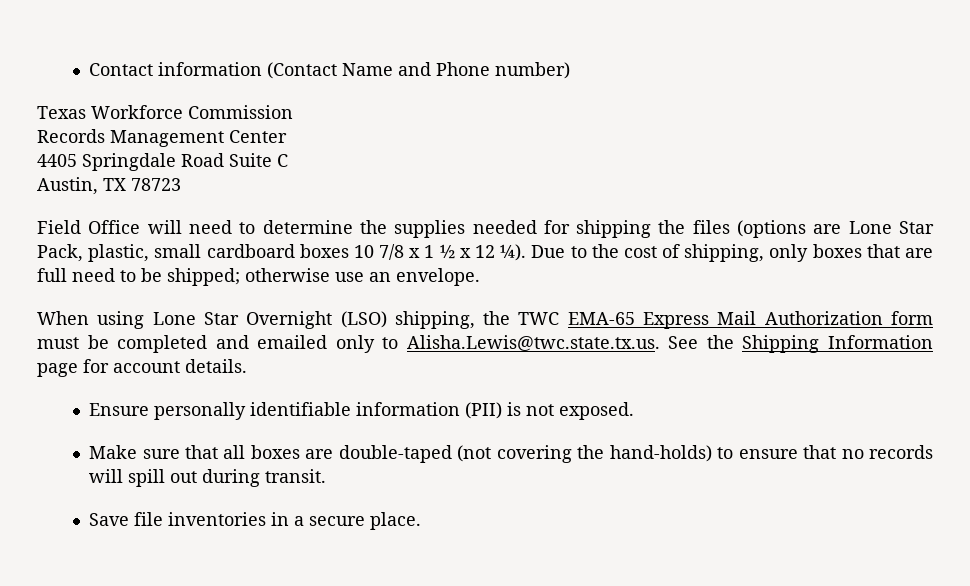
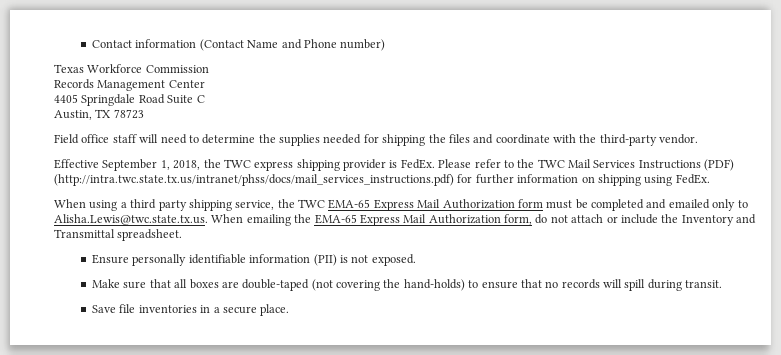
- Field Office will need to determine the supplies needed for shipping the files (options are Lone Star Pack, plastic, small cardboard boxes 10 7/8 x 1 ½ x 12 ¼). Due to the cost of shipping, only boxes that are full need to be shipped; otherwise use an envelope.
- When using Lone Star Overnight (LSO) shipping, the TWC EMA-65 Express Mail Authorization form must be completed and emailed only to Alisha.Lewis@twc.state.tx.us. See the Shipping Information page for account details.
+ Field office staff will need to determine the supplies needed for shipping the files and coordinate with the third-party vendor.
+ Effective September 1, 2018, the TWC express shipping provider is FedEx. Please refer to the TWC Mail Services Instructions (PDF) (http://intra.twc.state.tx.us/intranet/phss/docs/mail_services_instructions.pdf) for further information on shipping using FedEx.
+ When using a third party shipping service, the TWC EMA-65 Express Mail Authorization form must be completed and emailed only to Alisha.Lewis@twc.state.tx.us. When emailing the EMA-65 Express Mail Authorization form, do not attach or include the Inventory and Transmittal spreadsheet.
- Make sure that all boxes are double-taped (not covering the hand-holds) to ensure that no records will spill out during transit.
+ Make sure that all boxes are double-taped (not covering the hand-holds) to ensure that no records will spill during transit.

